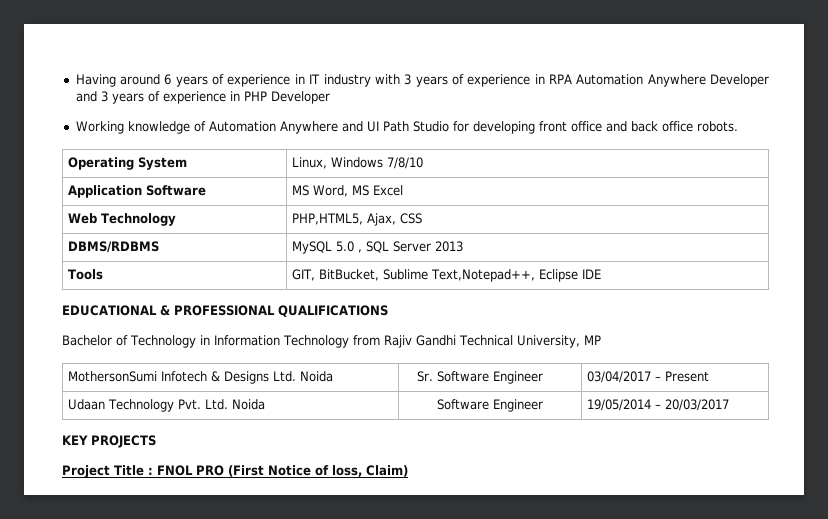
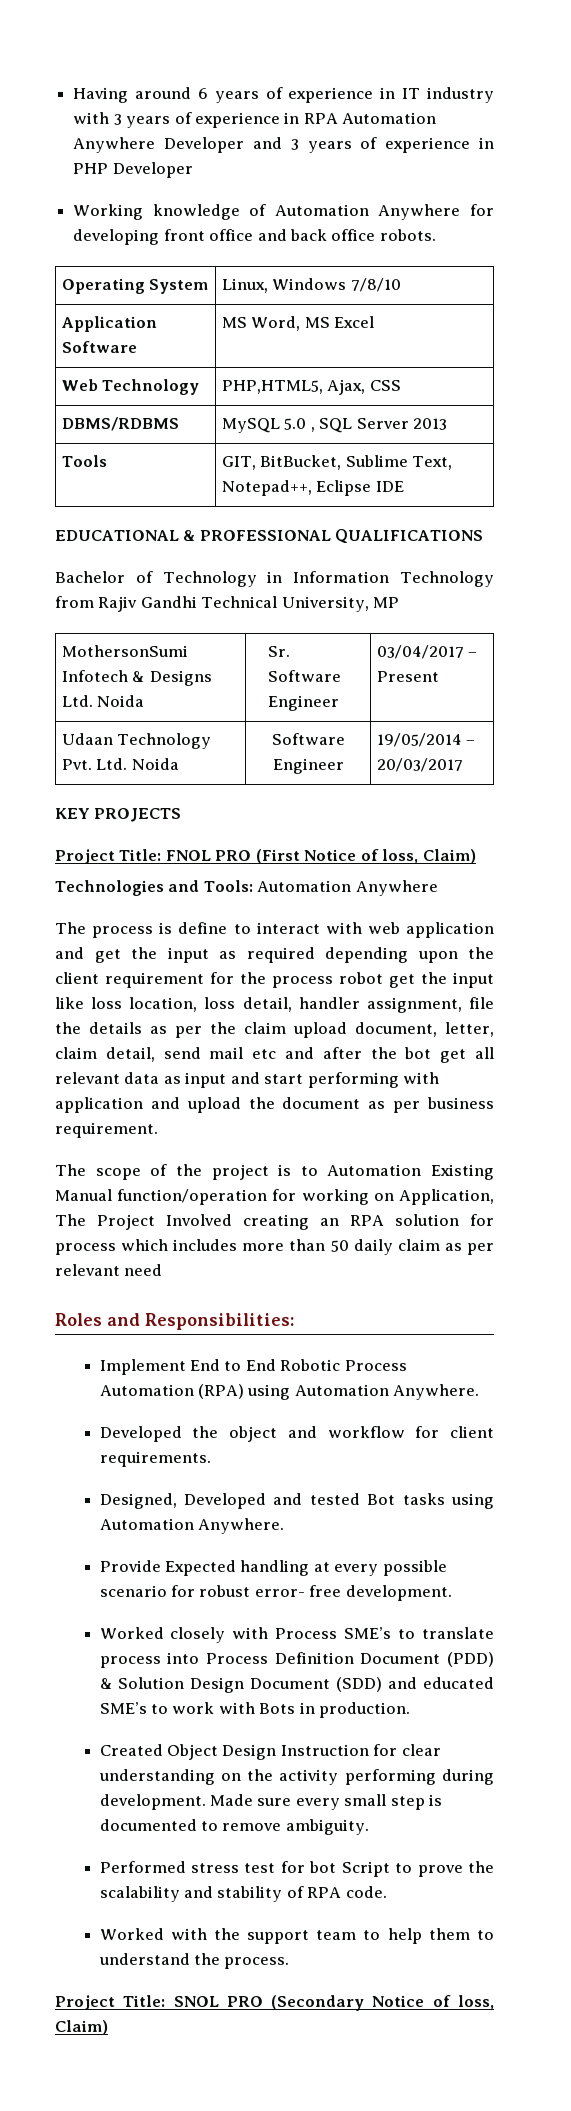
- Working knowledge of Automation Anywhere and UI Path Studio for developing front office and back office robots.
+ Working knowledge of Automation Anywhere for developing front office and back office robots.
- Tools | GIT, BitBucket, Sublime Text,Notepad++, Eclipse IDE
+ Tools | GIT, BitBucket, Sublime Text, Notepad++, Eclipse IDE
- Project Title : FNOL PRO (First Notice of loss, Claim)
+ Project Title: FNOL PRO (First Notice of loss, Claim)
+ Technologies and Tools: Automation Anywhere
+ The process is define to interact with web application and get the input as required depending upon the client requirement for the process robot get the input like loss location, loss detail, handler assignment, file the details as per the claim upload document, letter, claim detail, send mail etc and after the bot get all relevant data as input and start performing with application and upload the document as per business requirement.
+ The scope of the project is to Automation Existing Manual function/operation for working on Application, The Project Involved creating an RPA solution for process which includes more than 50 daily claim as per relevant need
+ Roles and Responsibilities:
+ Implement End to End Robotic Process Automation (RPA) using Automation Anywhere.
+ Developed the object and workflow for client requirements.
+ Designed, Developed and tested Bot tasks using Automation Anywhere.
+ Provide Expected handling at every possible scenario for robust error- free development.
+ Worked closely with Process SME’s to translate process into Process Definition Document (PDD) & Solution Design Document (SDD) and educated SME’s to work with Bots in production.
+ Created Object Design Instruction for clear understanding on the activity performing during development. Made sure every small step is documented to remove ambiguity.
+ Performed stress test for bot Script to prove the scalability and stability of RPA code.
+ Worked with the support team to help them to understand the process.
+ Project Title: SNOL PRO (Secondary Notice of loss, Claim)

